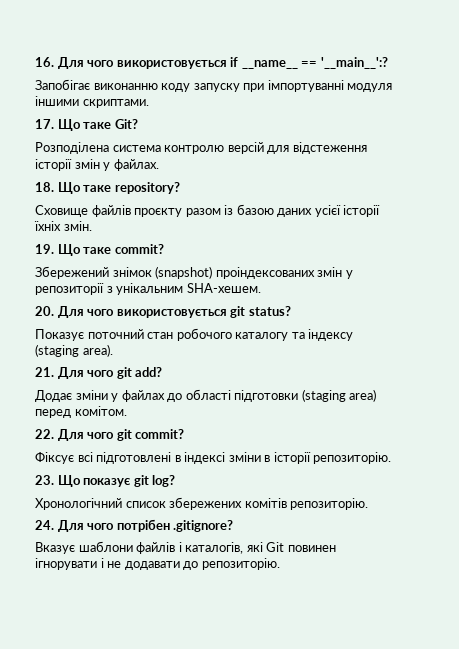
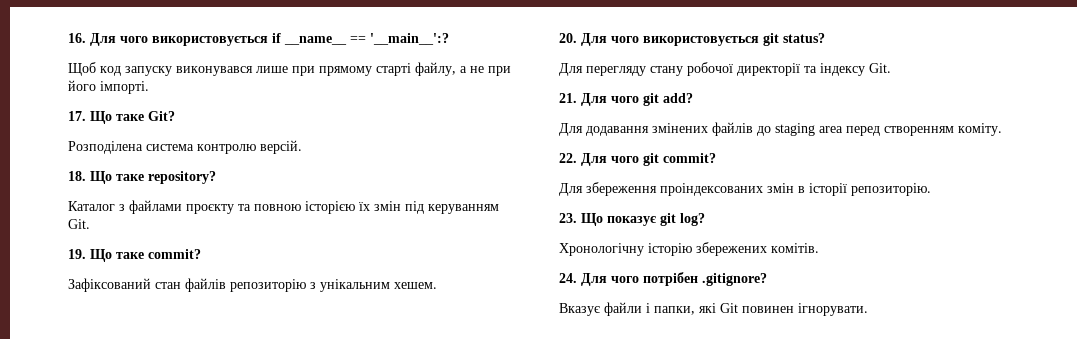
- Запобігає виконанню коду запуску при імпортуванні модуля іншими скриптами.
+ Щоб код запуску виконувався лише при прямому старті файлу, а не при його імпорті.
- Розподілена система контролю версій для відстеження історії змін у файлах.
+ Розподілена система контролю версій.
  18. Що таке repository?
- Сховище файлів проєкту разом із базою даних усієї історії їхніх змін.
+ Каталог з файлами проєкту та повною історією їх змін під керуванням Git.
  19. Що таке commit?
- Збережений знімок (snapshot) проіндексованих змін у репозиторії з унікальним SHA-хешем.
+ Зафіксований стан файлів репозиторію з унікальним хешем.
- Показує поточний стан робочого каталогу та індексу (staging area).
+ Для перегляду стану робочої директорії та індексу Git.
- Додає зміни у файлах до області підготовки (staging area) перед комітом.
+ Для додавання змінених файлів до staging area перед створенням коміту.
- Фіксує всі підготовлені в індексі зміни в історії репозиторію.
+ Для збереження проіндексованих змін в історії репозиторію.
- Хронологічний список збережених комітів репозиторію.
+ Хронологічну історію збережених комітів.
- Вказує шаблони файлів і каталогів, які Git повинен ігнорувати і не додавати до репозиторію.
+ Вказує файли і папки, які Git повинен ігнорувати.

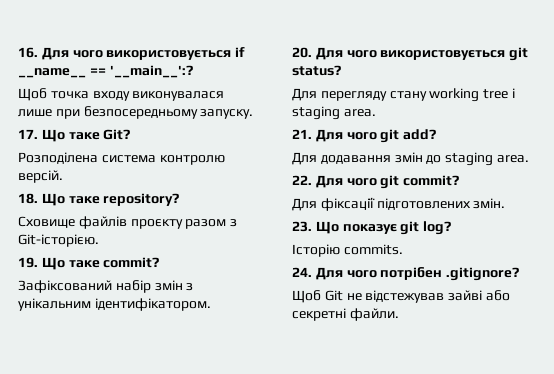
- Щоб код запуску виконувався лише при прямому старті файлу, а не при його імпорті.
+ Щоб точка входу виконувалася лише при безпосередньому запуску.
- Каталог з файлами проєкту та повною історією їх змін під керуванням Git.
+ Сховище файлів проєкту разом з Git-історією.
- Зафіксований стан файлів репозиторію з унікальним хешем.
+ Зафіксований набір змін з унікальним ідентифікатором.
- Для перегляду стану робочої директорії та індексу Git.
+ Для перегляду стану working tree і staging area.
- Для додавання змінених файлів до staging area перед створенням коміту.
+ Для додавання змін до staging area.
- Для збереження проіндексованих змін в історії репозиторію.
+ Для фіксації підготовлених змін.
- Хронологічну історію збережених комітів.
+ Історію commits.
- Вказує файли і папки, які Git повинен ігнорувати.
+ Щоб Git не відстежував зайві або секретні файли.

